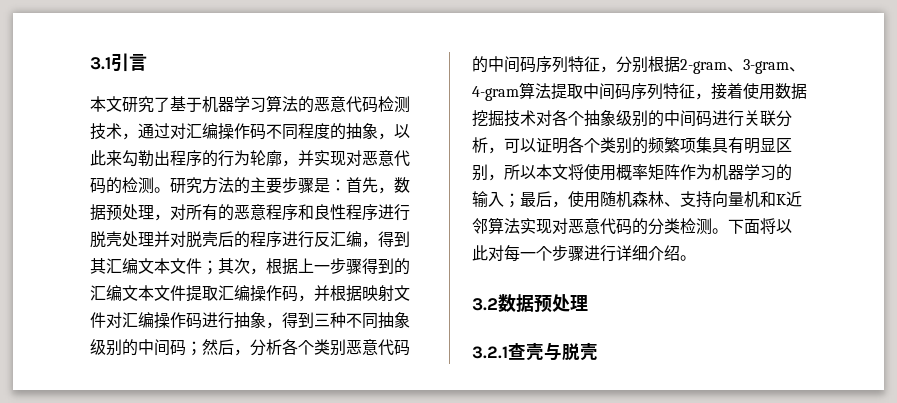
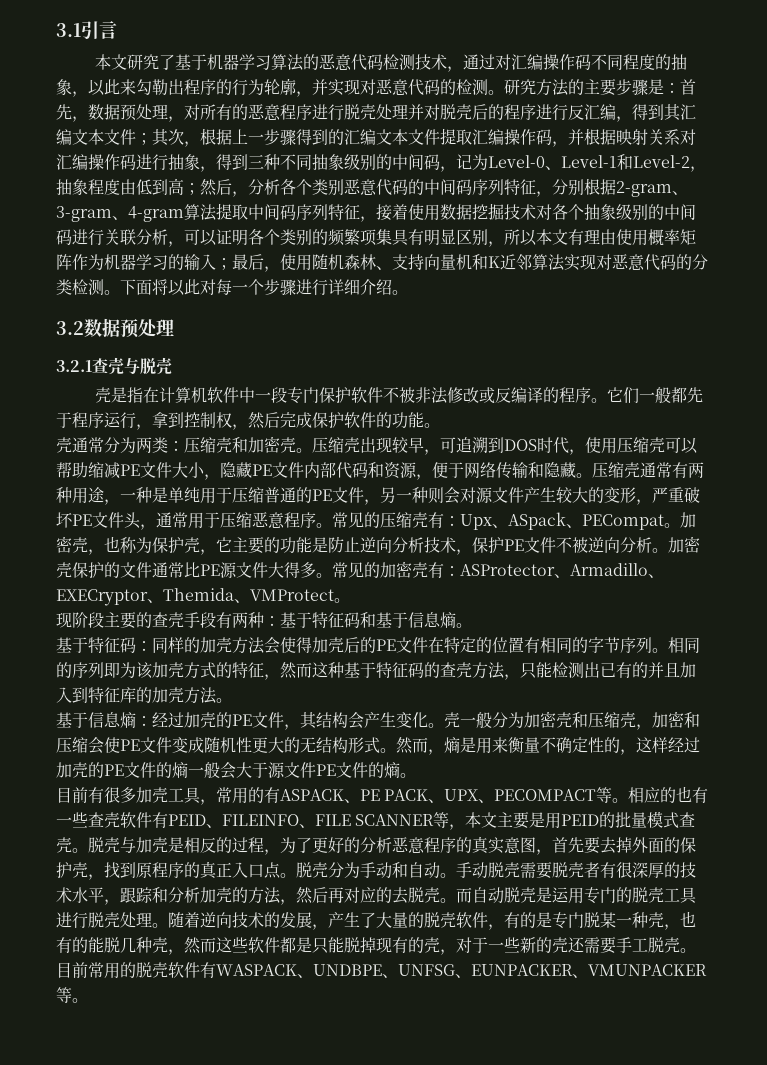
- 首先，数据预处理，对所有的恶意程序和良性程序进行脱壳处理并对脱壳后的程序进行反汇编，得到其汇编文本文件；
+ 首先，数据预处理，对所有的恶意程序进行脱壳处理并对脱壳后的程序进行反汇编，得到其汇编文本文件；
- 其次，根据上一步骤得到的汇编文本文件提取汇编操作码，并根据映射文件对汇编操作码进行抽象，得到三种不同抽象级别的中间码；
+ 其次，根据上一步骤得到的汇编文本文件提取汇编操作码，并根据映射关系对汇编操作码进行抽象，得到三种不同抽象级别的中间码，记为Level-0、Level-1和Level-2，抽象程度由低到高；
- 然后，分析各个类别恶意代码的中间码序列特征，分别根据2-gram、3-gram、4-gram算法提取中间码序列特征，接着使用数据挖掘技术对各个抽象级别的中间码进行关联分析，可以证明各个类别的频繁项集具有明显区别，所以本文将使用概率矩阵作为机器学习的输入；
+ 然后，分析各个类别恶意代码的中间码序列特征，分别根据2-gram、3-gram、4-gram算法提取中间码序列特征，接着使用数据挖掘技术对各个抽象级别的中间码进行关联分析，可以证明各个类别的频繁项集具有明显区别，所以本文有理由使用概率矩阵作为机器学习的输入；
+ 壳是指在计算机软件中一段专门保护软件不被非法修改或反编译的程序。它们一般都先于程序运行，拿到控制权，然后完成保护软件的功能。
+ 壳通常分为两类：压缩壳和加密壳。压缩壳出现较早，可追溯到DOS时代，使用压缩壳可以帮助缩减PE文件大小，隐藏PE文件内部代码和资源，便于网络传输和隐藏。压缩壳通常有两种用途，一种是单纯用于压缩普通的PE文件，另一种则会对源文件产生较大的变形，严重破坏PE文件头，通常用于压缩恶意程序。常见的压缩壳有：Upx、ASpack、PECompat。加密壳，也称为保护壳，它主要的功能是防止逆向分析技术，保护PE文件不被逆向分析。加密壳保护的文件通常比PE源文件大得多。常见的加密壳有：ASProtector、Armadillo、EXECryptor、Themida、VMProtect。
+ 现阶段主要的查壳手段有两种：基于特征码和基于信息熵。
+ 基于特征码：同样的加壳方法会使得加壳后的PE文件在特定的位置有相同的字节序列。相同的序列即为该加壳方式的特征，然而这种基于特征码的查壳方法，只能检测出已有的并且加入到特征库的加壳方法。
+ 基于信息熵：经过加壳的PE文件，其结构会产生变化。壳一般分为加密壳和压缩壳，加密和压缩会使PE文件变成随机性更大的无结构形式。然而，熵是用来衡量不确定性的，这样经过加壳的PE文件的熵一般会大于源文件PE文件的熵。
+ 目前有很多加壳工具，常用的有ASPACK、PE PACK、UPX、PECOMPACT等。相应的也有一些查壳软件有PEID、FILEINFO、FILE SCANNER等，本文主要是用PEID的批量模式查壳。脱壳与加壳是相反的过程，为了更好的分析恶意程序的真实意图，首先要去掉外面的保护壳，找到原程序的真正入口点。脱壳分为手动和自动。手动脱壳需要脱壳者有很深厚的技术水平，跟踪和分析加壳的方法，然后再对应的去脱壳。而自动脱壳是运用专门的脱壳工具进行脱壳处理。随着逆向技术的发展，产生了大量的脱壳软件，有的是专门脱某一种壳，也有的能脱几种壳，然而这些软件都是只能脱掉现有的壳，对于一些新的壳还需要手工脱壳。目前常用的脱壳软件有WASPACK、UNDBPE、UNFSG、EUNPACKER、VMUNPACKER等。

